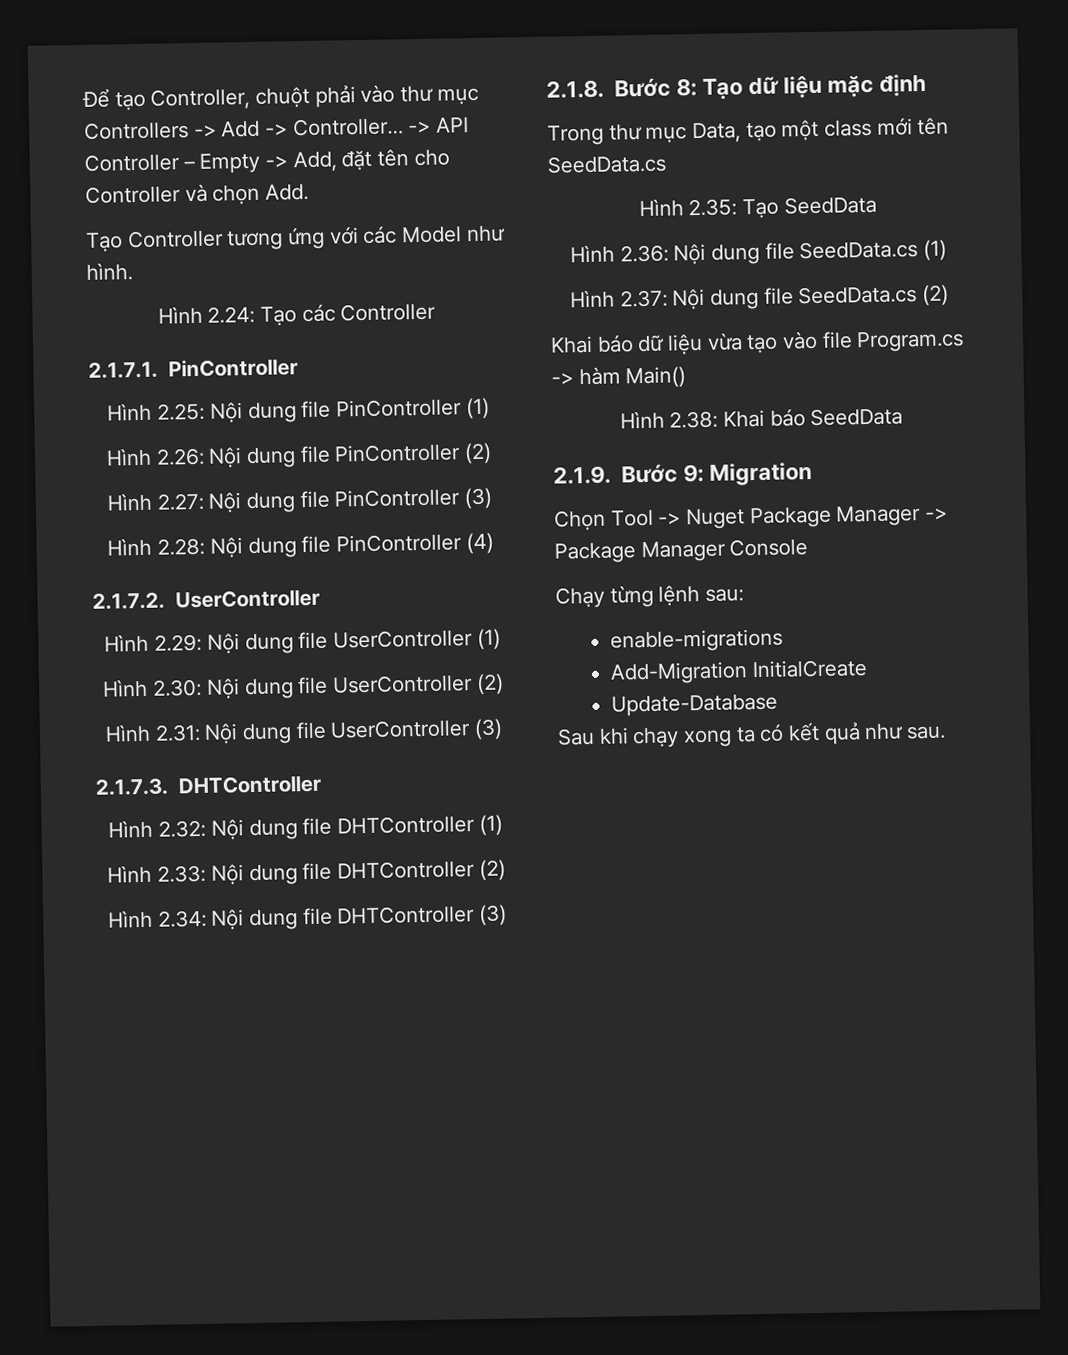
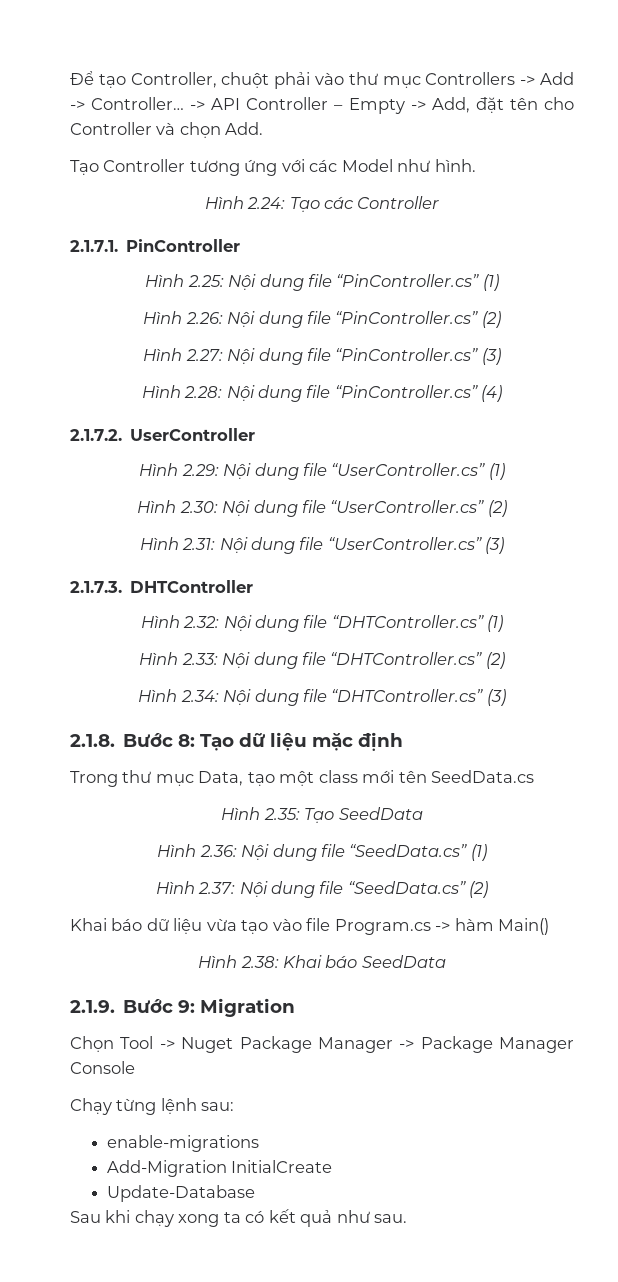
- Hình 2.25: Nội dung file PinController (1)
+ Hình 2.25: Nội dung file “PinController.cs” (1)
- Hình 2.26: Nội dung file PinController (2)
+ Hình 2.26: Nội dung file “PinController.cs” (2)
- Hình 2.27: Nội dung file PinController (3)
+ Hình 2.27: Nội dung file “PinController.cs” (3)
- Hình 2.28: Nội dung file PinController (4)
+ Hình 2.28: Nội dung file “PinController.cs” (4)
- Hình 2.29: Nội dung file UserController (1)
+ Hình 2.29: Nội dung file “UserController.cs” (1)
- Hình 2.30: Nội dung file UserController (2)
+ Hình 2.30: Nội dung file “UserController.cs” (2)
- Hình 2.31: Nội dung file UserController (3)
+ Hình 2.31: Nội dung file “UserController.cs” (3)
- Hình 2.32: Nội dung file DHTController (1)
+ Hình 2.32: Nội dung file “DHTController.cs” (1)
- Hình 2.33: Nội dung file DHTController (2)
+ Hình 2.33: Nội dung file “DHTController.cs” (2)
- Hình 2.34: Nội dung file DHTController (3)
+ Hình 2.34: Nội dung file “DHTController.cs” (3)
- Hình 2.36: Nội dung file SeedData.cs (1)
+ Hình 2.36: Nội dung file “SeedData.cs” (1)
- Hình 2.37: Nội dung file SeedData.cs (2)
+ Hình 2.37: Nội dung file “SeedData.cs” (2)

